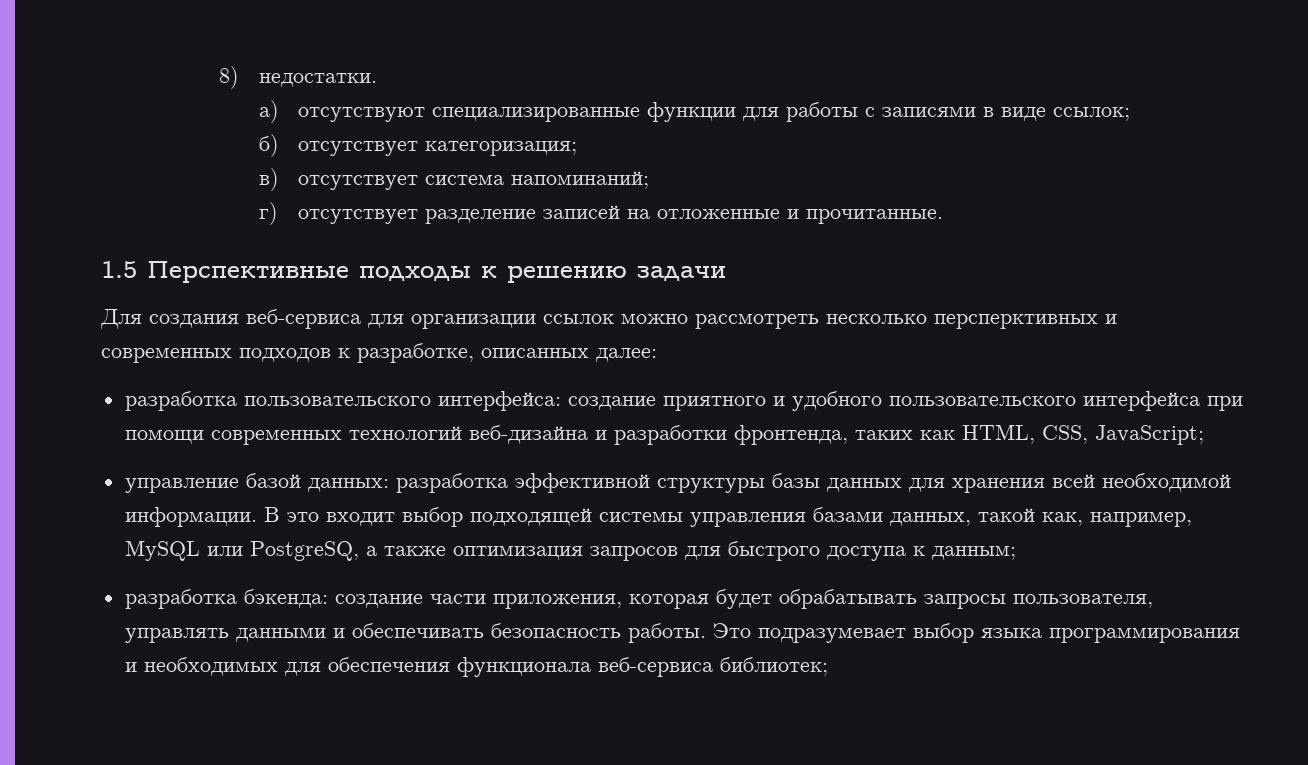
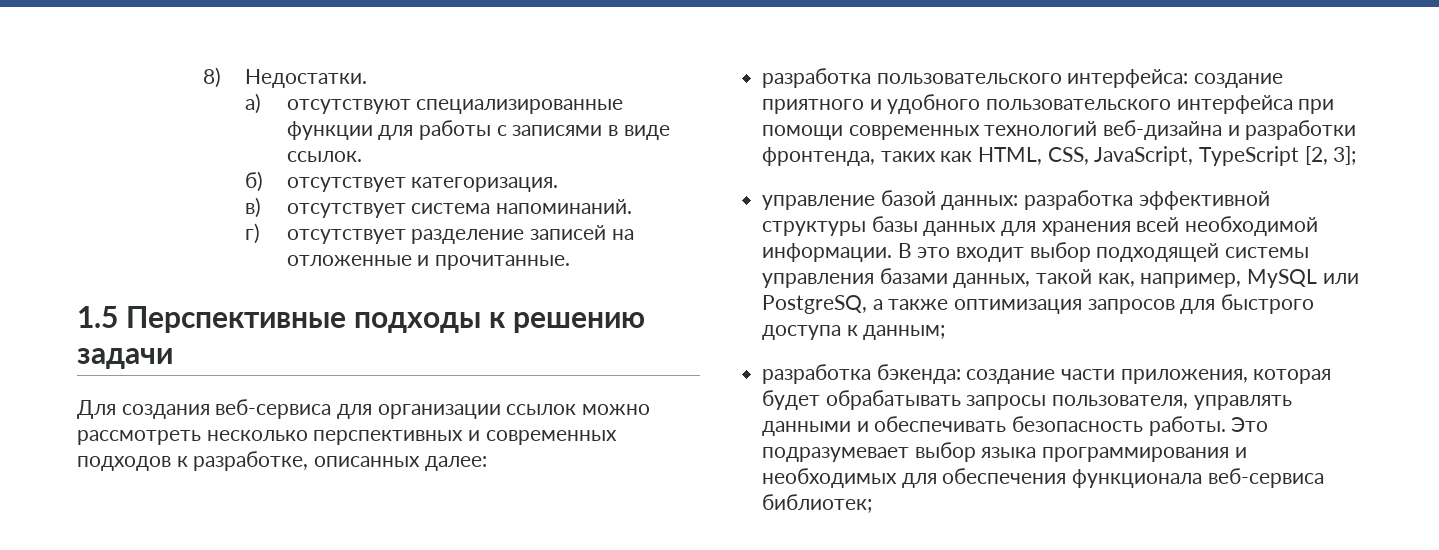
- 8) недостатки.
+ 8) Недостатки.
- а) отсутствуют специализированные функции для работы с записями в виде ссылок;
+ а) отсутствуют специализированные функции для работы с записями в виде ссылок.
- б) отсутствует категоризация;
+ б) отсутствует категоризация.
- в) отсутствует система напоминаний;
+ в) отсутствует система напоминаний.
- Для создания веб-сервиса для организации ссылок можно рассмотреть несколько персперктивных и современных подходов к разработке, описанных далее:
+ Для создания веб-сервиса для организации ссылок можно рассмотреть несколько перспективных и современных подходов к разработке, описанных далее:
- разработка пользовательского интерфейса: создание приятного и удобного пользовательского интерфейса при помощи современных технологий веб-дизайна и разработки фронтенда, таких как HTML, CSS, JavaScript;
+ разработка пользовательского интерфейса: создание приятного и удобного пользовательского интерфейса при помощи современных технологий веб-дизайна и разработки фронтенда, таких как HTML, CSS, JavaScript, TypeScript [2, 3];

